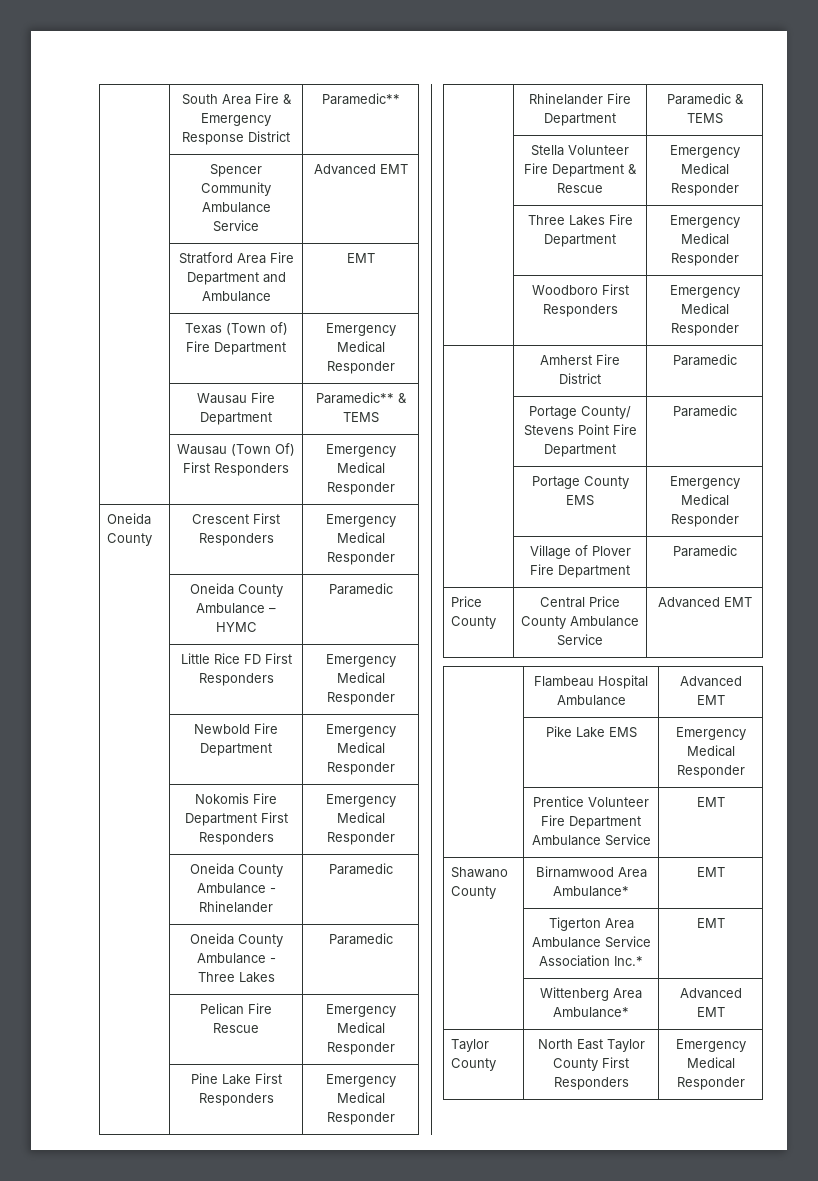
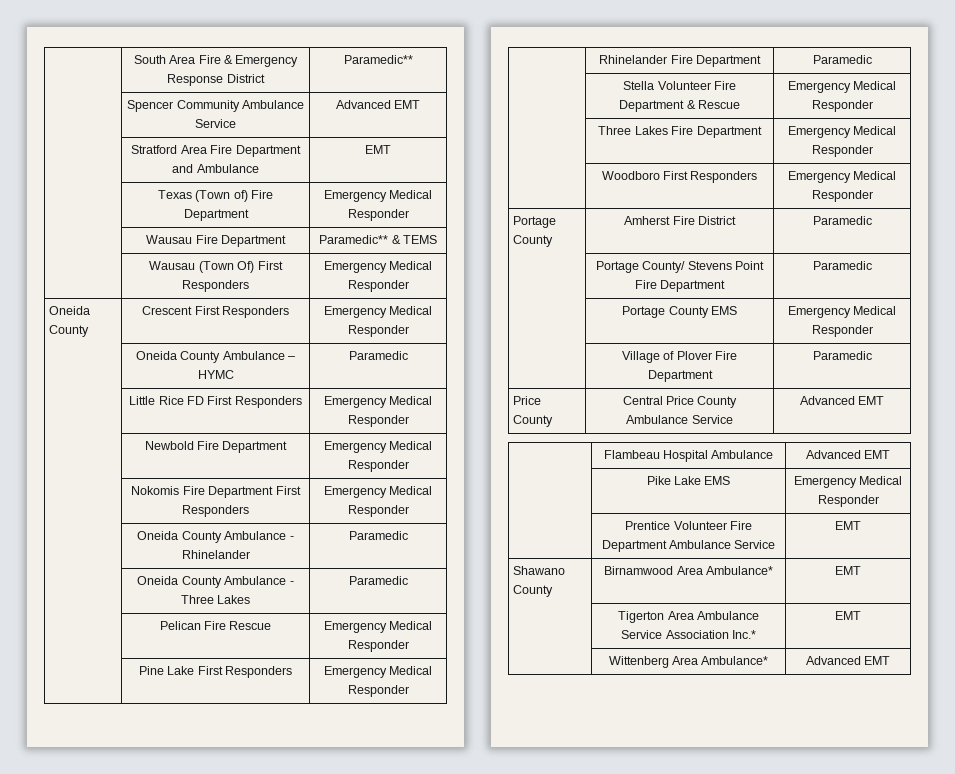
- | Rhinelander Fire Department | Paramedic & TEMS
+ | Rhinelander Fire Department | Paramedic
- | Amherst Fire District | Paramedic
+ Portage County | Amherst Fire District | Paramedic
- Taylor County | North East Taylor County First Responders | Emergency Medical Responder

